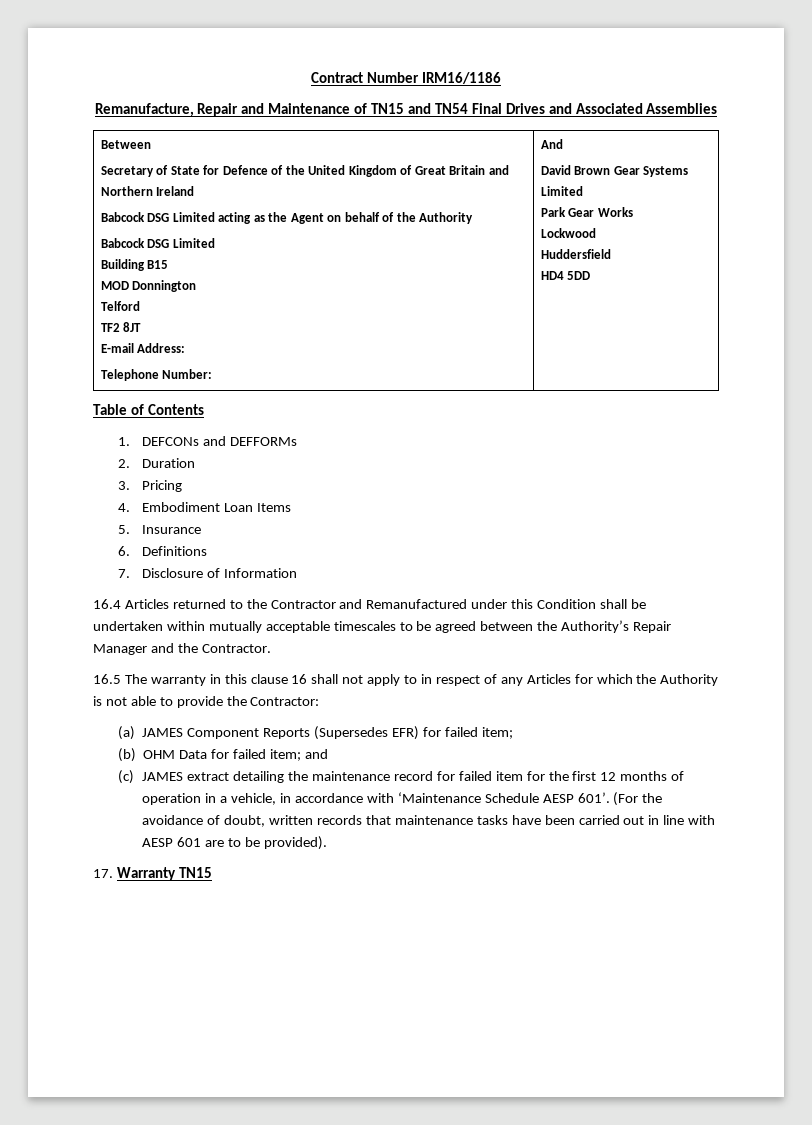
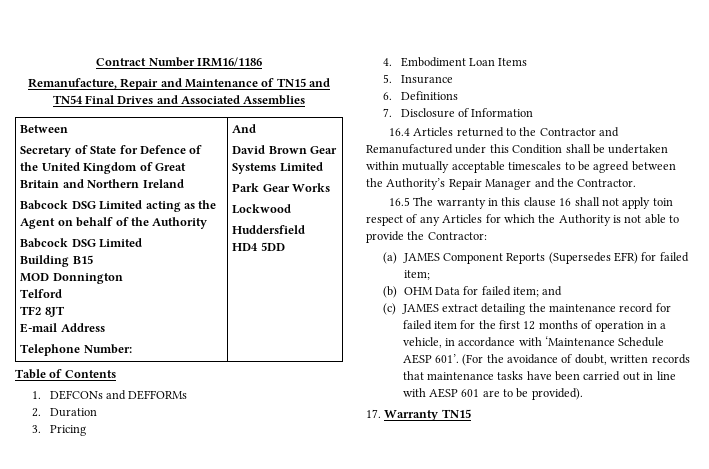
- E-mail Address:
+ E-mail Address
- 16.5 The warranty in this clause 16 shall not apply to in respect of any Articles for which the Authority is not able to provide the Contractor:
+ 16.5 The warranty in this clause 16 shall not apply toin respect of any Articles for which the Authority is not able to provide the Contractor:

